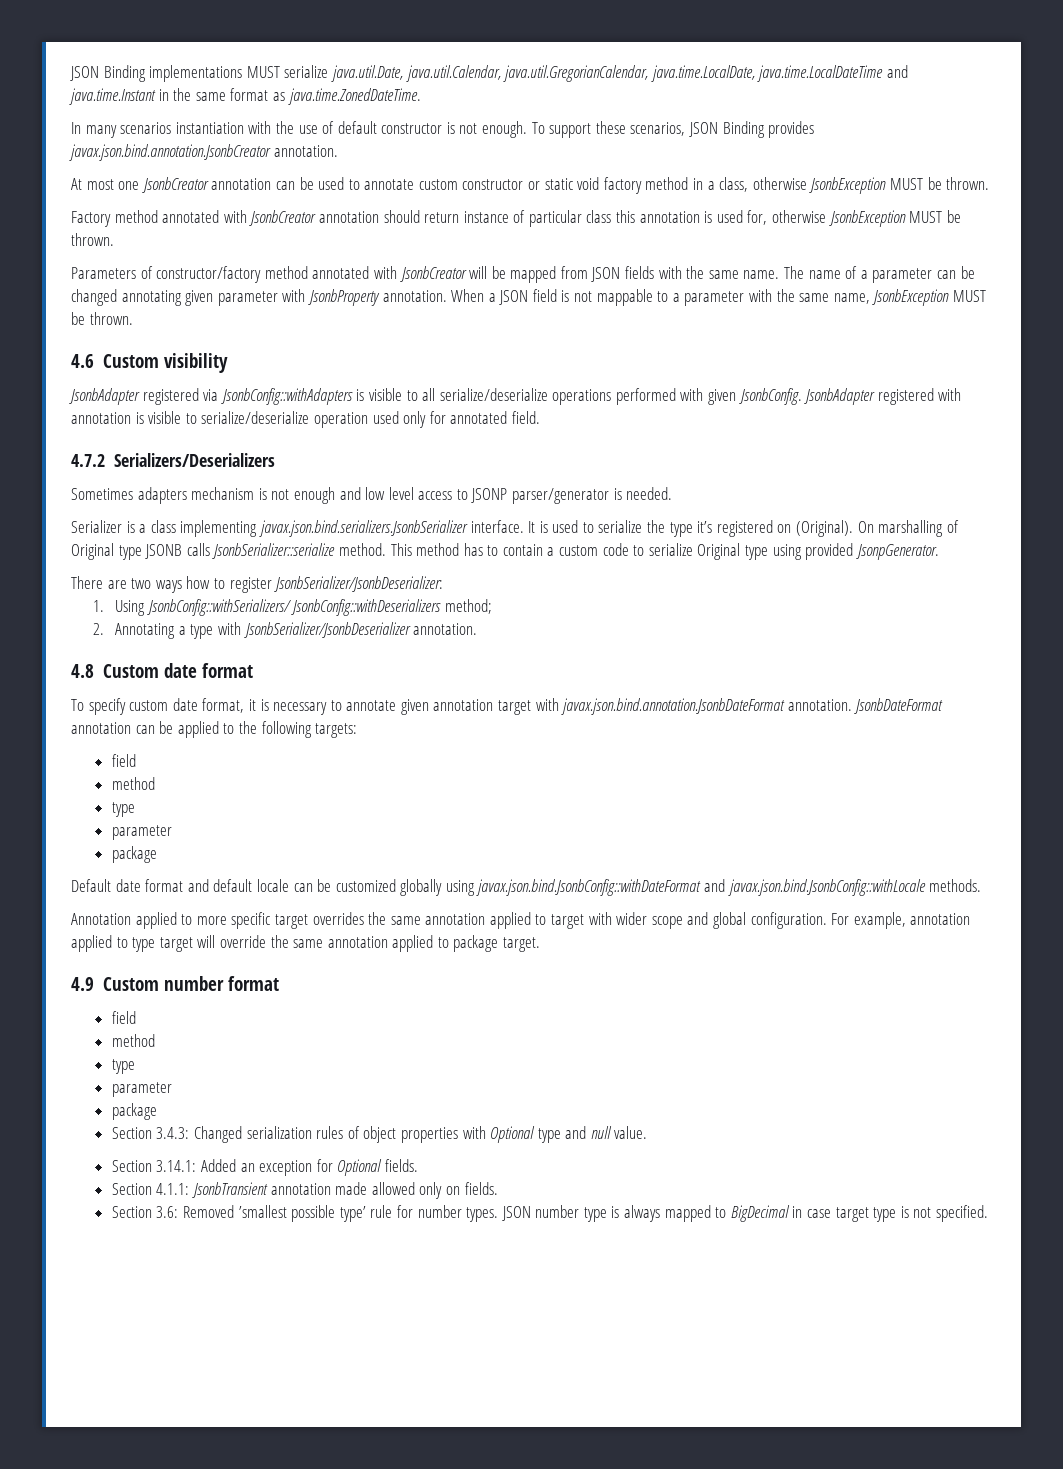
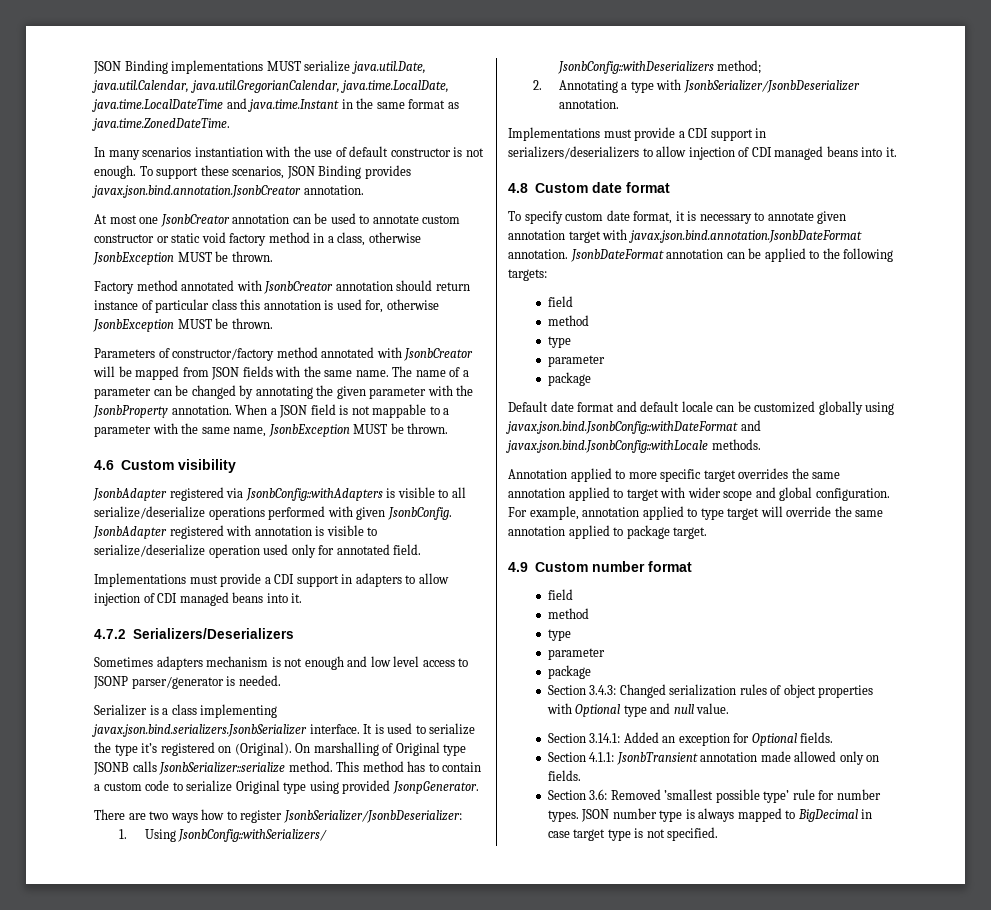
- The name of a parameter can be changed annotating given parameter with JsonbProperty annotation.
+ The name of a parameter can be changed by annotating the given parameter with the JsonbProperty annotation.
+ Implementations must provide a CDI support in adapters to allow injection of CDI managed beans into it.
+ Implementations must provide a CDI support in serializers/deserializers to allow injection of CDI managed beans into it.

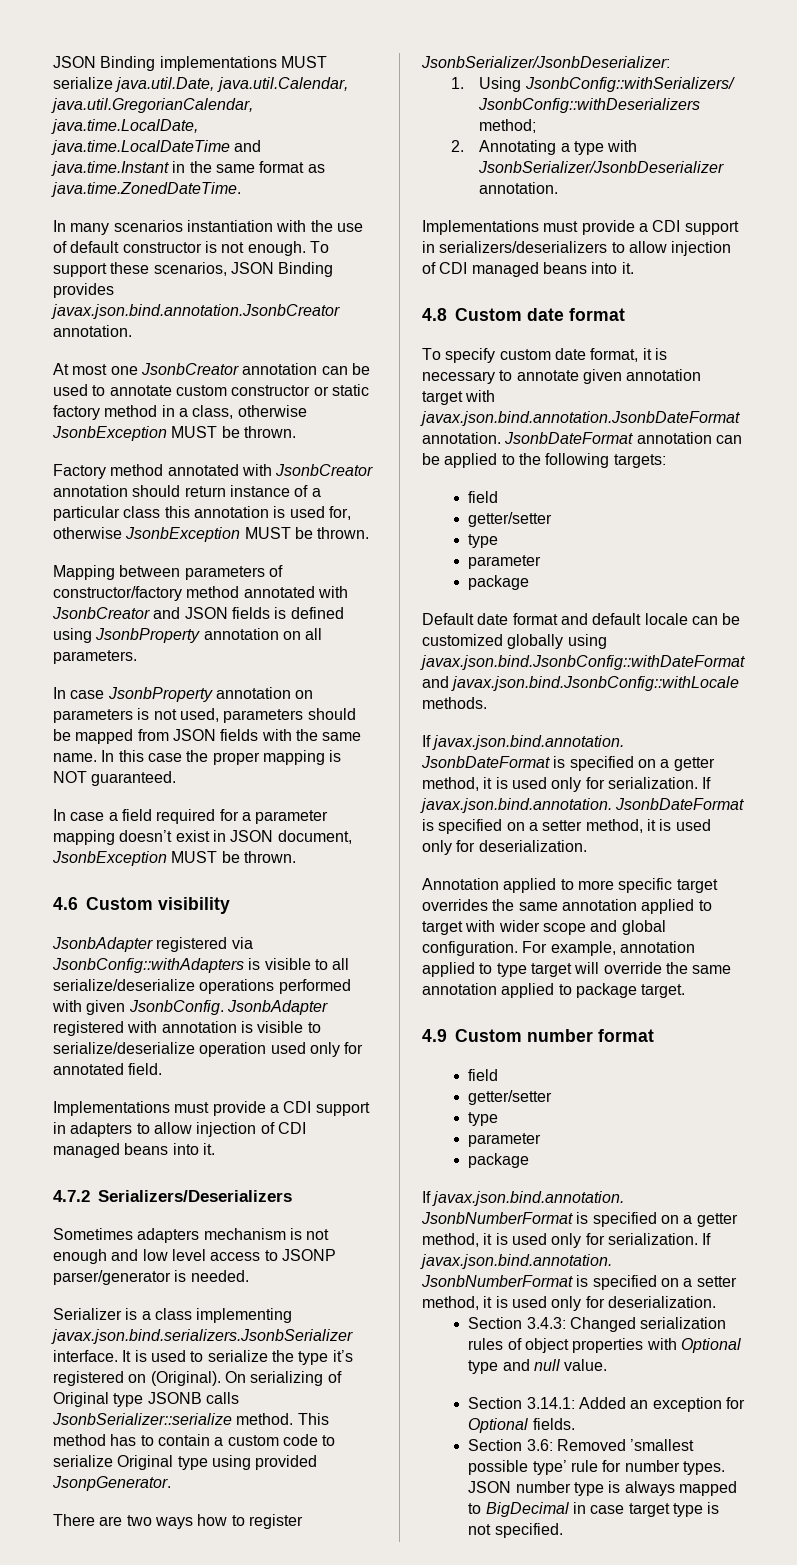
- At most one JsonbCreator annotation can be used to annotate custom constructor or static void factory method in a class, otherwise JsonbException MUST be thrown.
+ At most one JsonbCreator annotation can be used to annotate custom constructor or static factory method in a class, otherwise JsonbException MUST be thrown.
- Factory method annotated with JsonbCreator annotation should return instance of particular class this annotation is used for, otherwise JsonbException MUST be thrown.
+ Factory method annotated with JsonbCreator annotation should return instance of a particular class this annotation is used for, otherwise JsonbException MUST be thrown.
- Parameters of constructor/factory method annotated with JsonbCreator will be mapped from JSON fields with the same name.
+ Mapping between parameters of constructor/factory method annotated with JsonbCreator and JSON fields is defined using JsonbProperty annotation on all parameters.
+ In case JsonbProperty annotation on parameters is not used, parameters should be mapped from JSON fields with the same name.
- The name of a parameter can be changed by annotating the given parameter with the JsonbProperty annotation. When a JSON field is not mappable to a parameter with the same name, JsonbException MUST be thrown.
+ In this case the proper mapping is NOT guaranteed.
+ In case a field required for a parameter mapping doesn’t exist in JSON document, JsonbException MUST be thrown.
- On marshalling of Original type JSONB calls JsonbSerializer::serialize method.
+ On serializing of Original type JSONB calls JsonbSerializer::serialize method.
  JsonbDateFormat annotation can be applied to the following targets:
  field
- method
+ getter/setter
+ If javax.json.bind.annotation. JsonbDateFormat is specified on a getter method, it is used only for serialization. If javax.json.bind.annotation. JsonbDateFormat is specified on a setter method, it is used only for deserialization.
  4.9 Custom number format
  field
- method
+ getter/setter
  type
  parameter
  package
+ If javax.json.bind.annotation. JsonbNumberFormat is specified on a getter method, it is used only for serialization. If javax.json.bind.annotation. JsonbNumberFormat is specified on a setter method, it is used only for deserialization.
- Section 4.1.1: JsonbTransient annotation made allowed only on fields.

